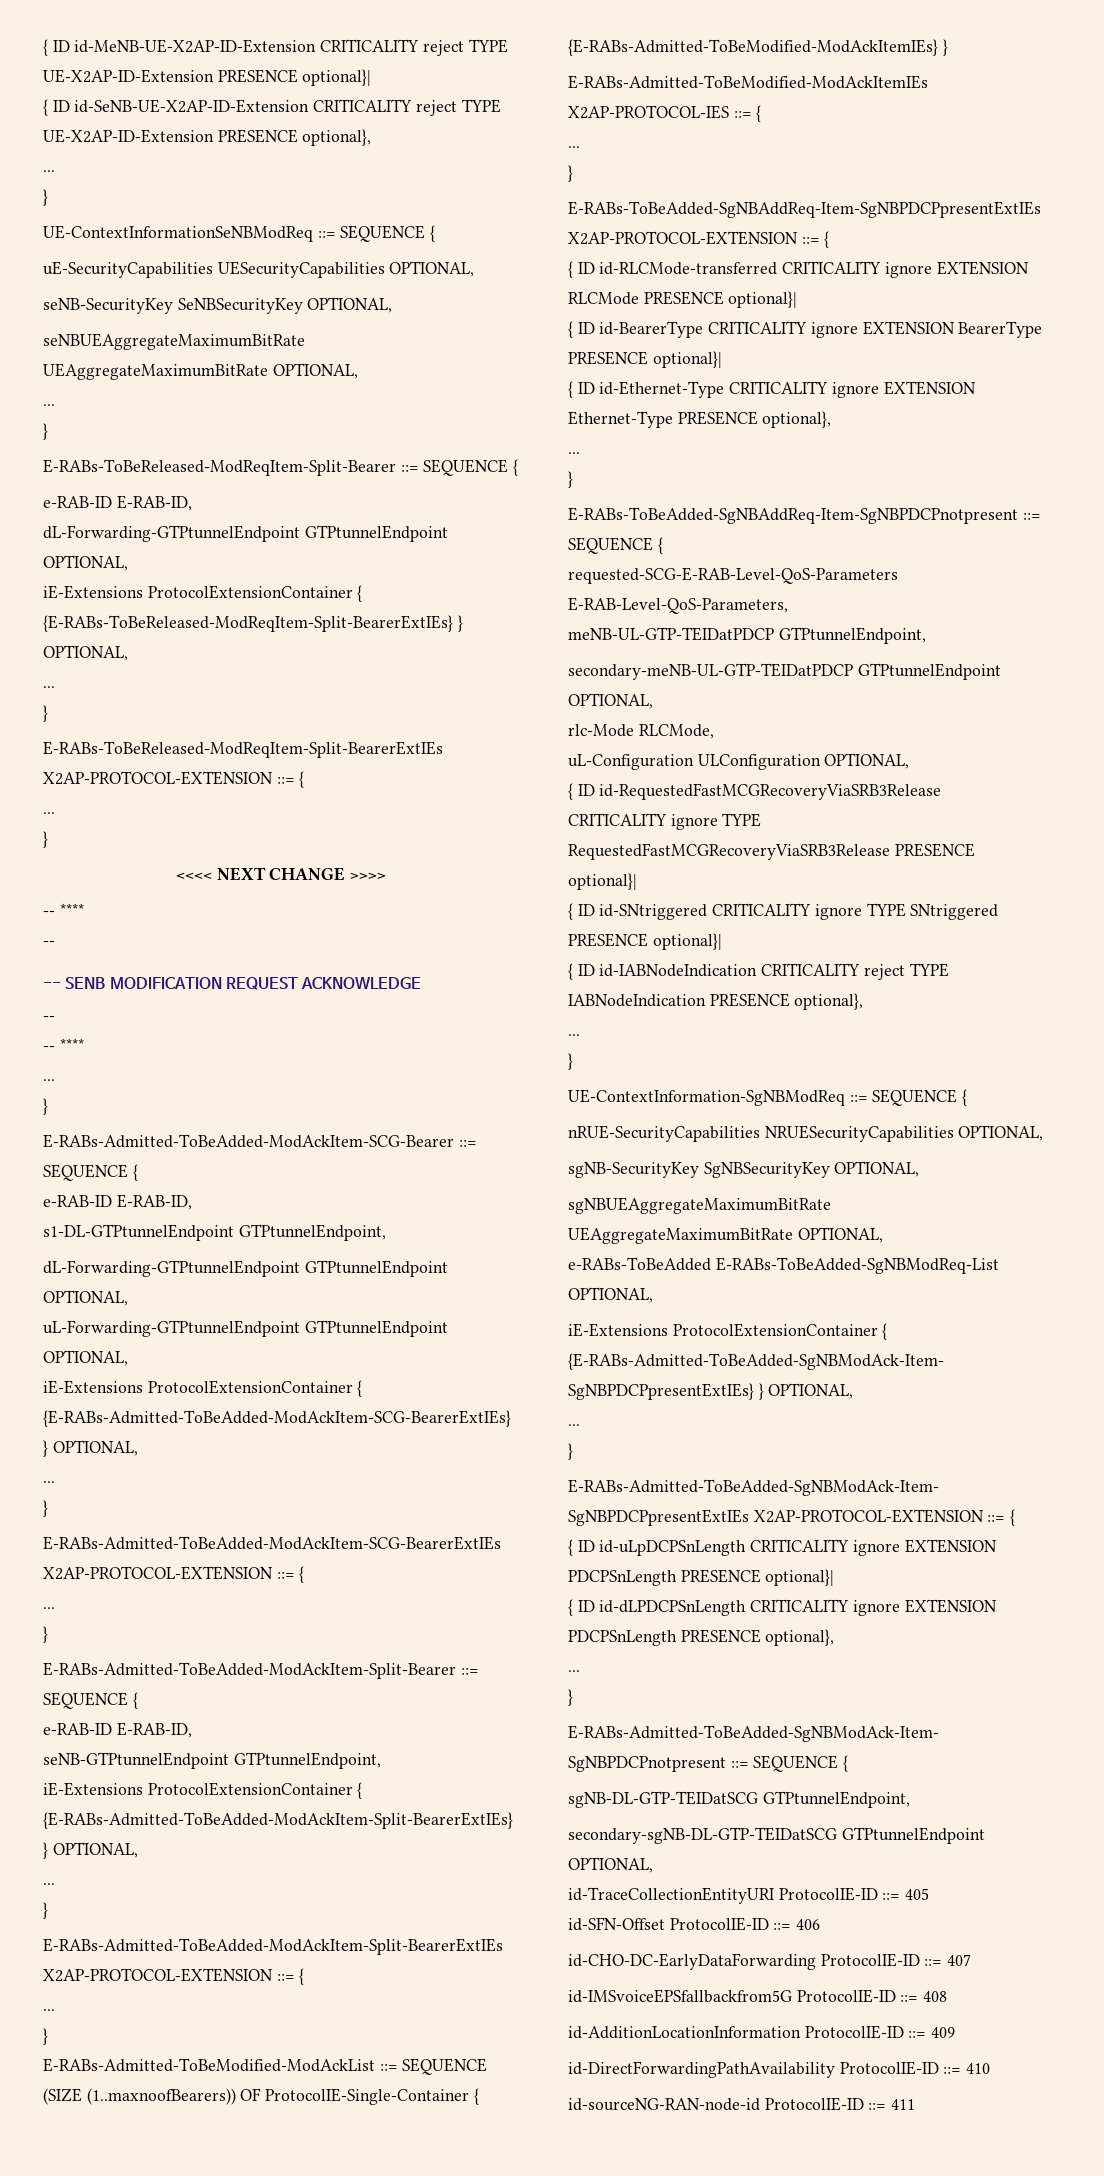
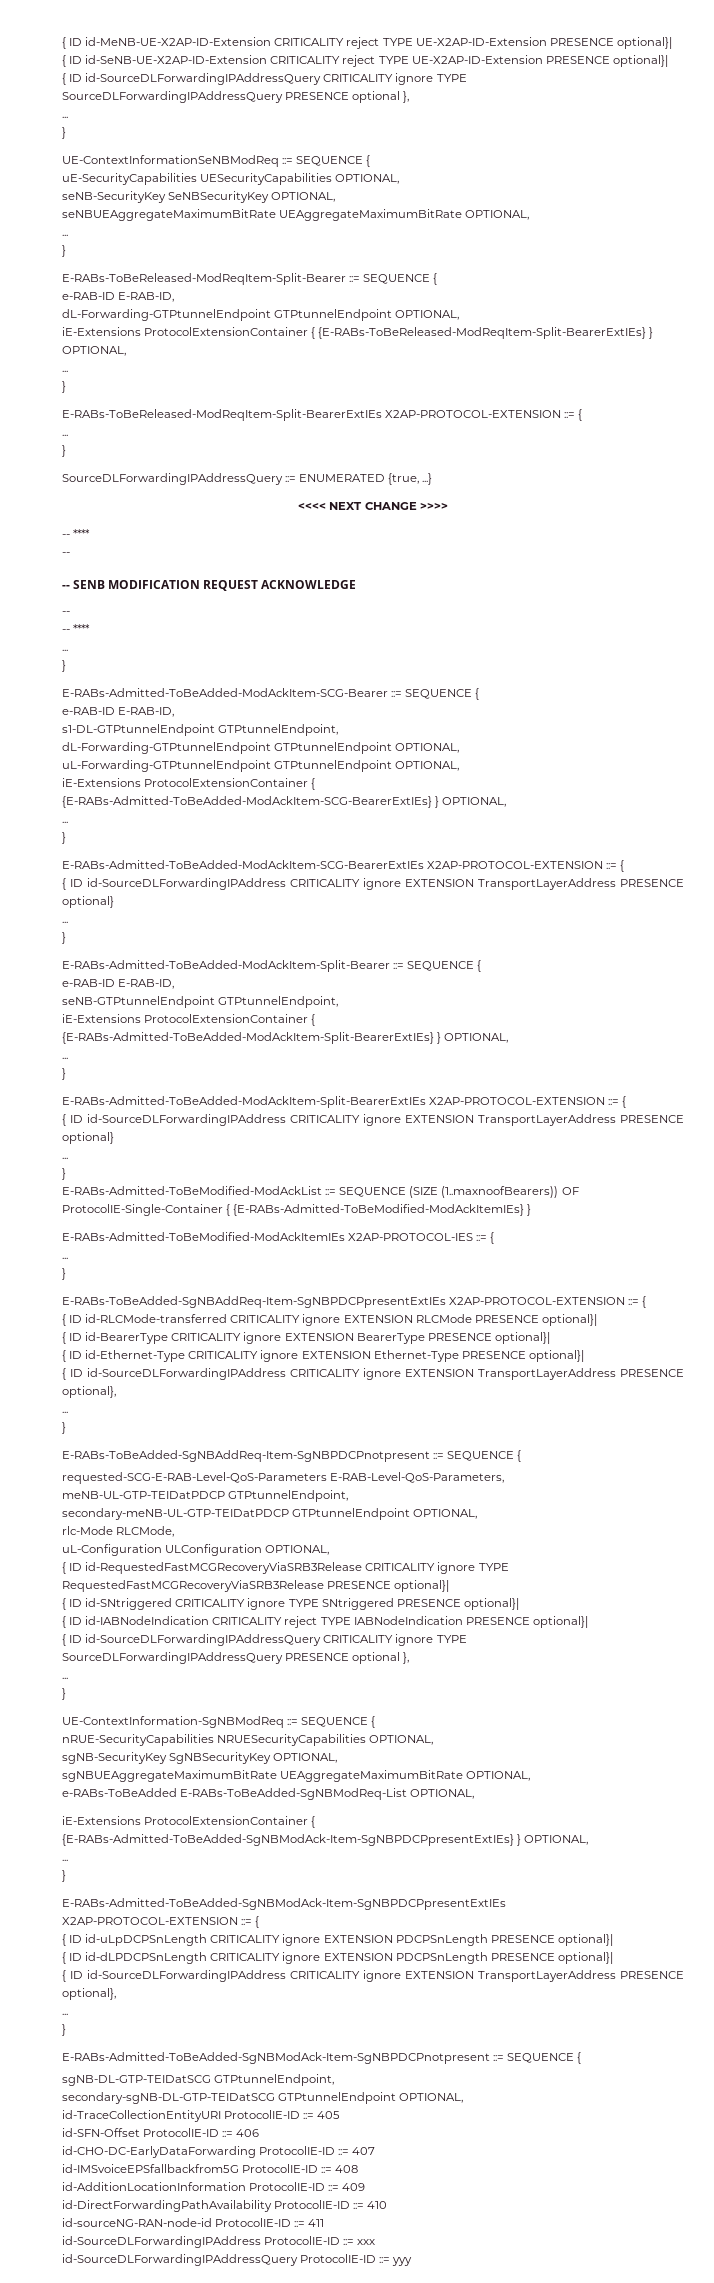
- { ID id-SeNB-UE-X2AP-ID-Extension CRITICALITY reject TYPE UE-X2AP-ID-Extension PRESENCE optional},
+ { ID id-SeNB-UE-X2AP-ID-Extension CRITICALITY reject TYPE UE-X2AP-ID-Extension PRESENCE optional}|
+ { ID id-SourceDLForwardingIPAddressQuery CRITICALITY ignore TYPE SourceDLForwardingIPAddressQuery PRESENCE optional },
+ SourceDLForwardingIPAddressQuery ::= ENUMERATED {true, ...}
  E-RABs-Admitted-ToBeAdded-ModAckItem-SCG-BearerExtIEs X2AP-PROTOCOL-EXTENSION ::= {
+ { ID id-SourceDLForwardingIPAddress CRITICALITY ignore EXTENSION TransportLayerAddress PRESENCE optional}
  E-RABs-Admitted-ToBeAdded-ModAckItem-Split-BearerExtIEs X2AP-PROTOCOL-EXTENSION ::= {
+ { ID id-SourceDLForwardingIPAddress CRITICALITY ignore EXTENSION TransportLayerAddress PRESENCE optional}
- { ID id-Ethernet-Type CRITICALITY ignore EXTENSION Ethernet-Type PRESENCE optional},
+ { ID id-Ethernet-Type CRITICALITY ignore EXTENSION Ethernet-Type PRESENCE optional}|
+ { ID id-SourceDLForwardingIPAddress CRITICALITY ignore EXTENSION TransportLayerAddress PRESENCE optional},
- { ID id-IABNodeIndication CRITICALITY reject TYPE IABNodeIndication PRESENCE optional},
+ { ID id-IABNodeIndication CRITICALITY reject TYPE IABNodeIndication PRESENCE optional}|
+ { ID id-SourceDLForwardingIPAddressQuery CRITICALITY ignore TYPE SourceDLForwardingIPAddressQuery PRESENCE optional },
- { ID id-dLPDCPSnLength CRITICALITY ignore EXTENSION PDCPSnLength PRESENCE optional},
+ { ID id-dLPDCPSnLength CRITICALITY ignore EXTENSION PDCPSnLength PRESENCE optional}|
+ { ID id-SourceDLForwardingIPAddress CRITICALITY ignore EXTENSION TransportLayerAddress PRESENCE optional},
+ id-SourceDLForwardingIPAddress ProtocolIE-ID ::= xxx
+ id-SourceDLForwardingIPAddressQuery ProtocolIE-ID ::= yyy

